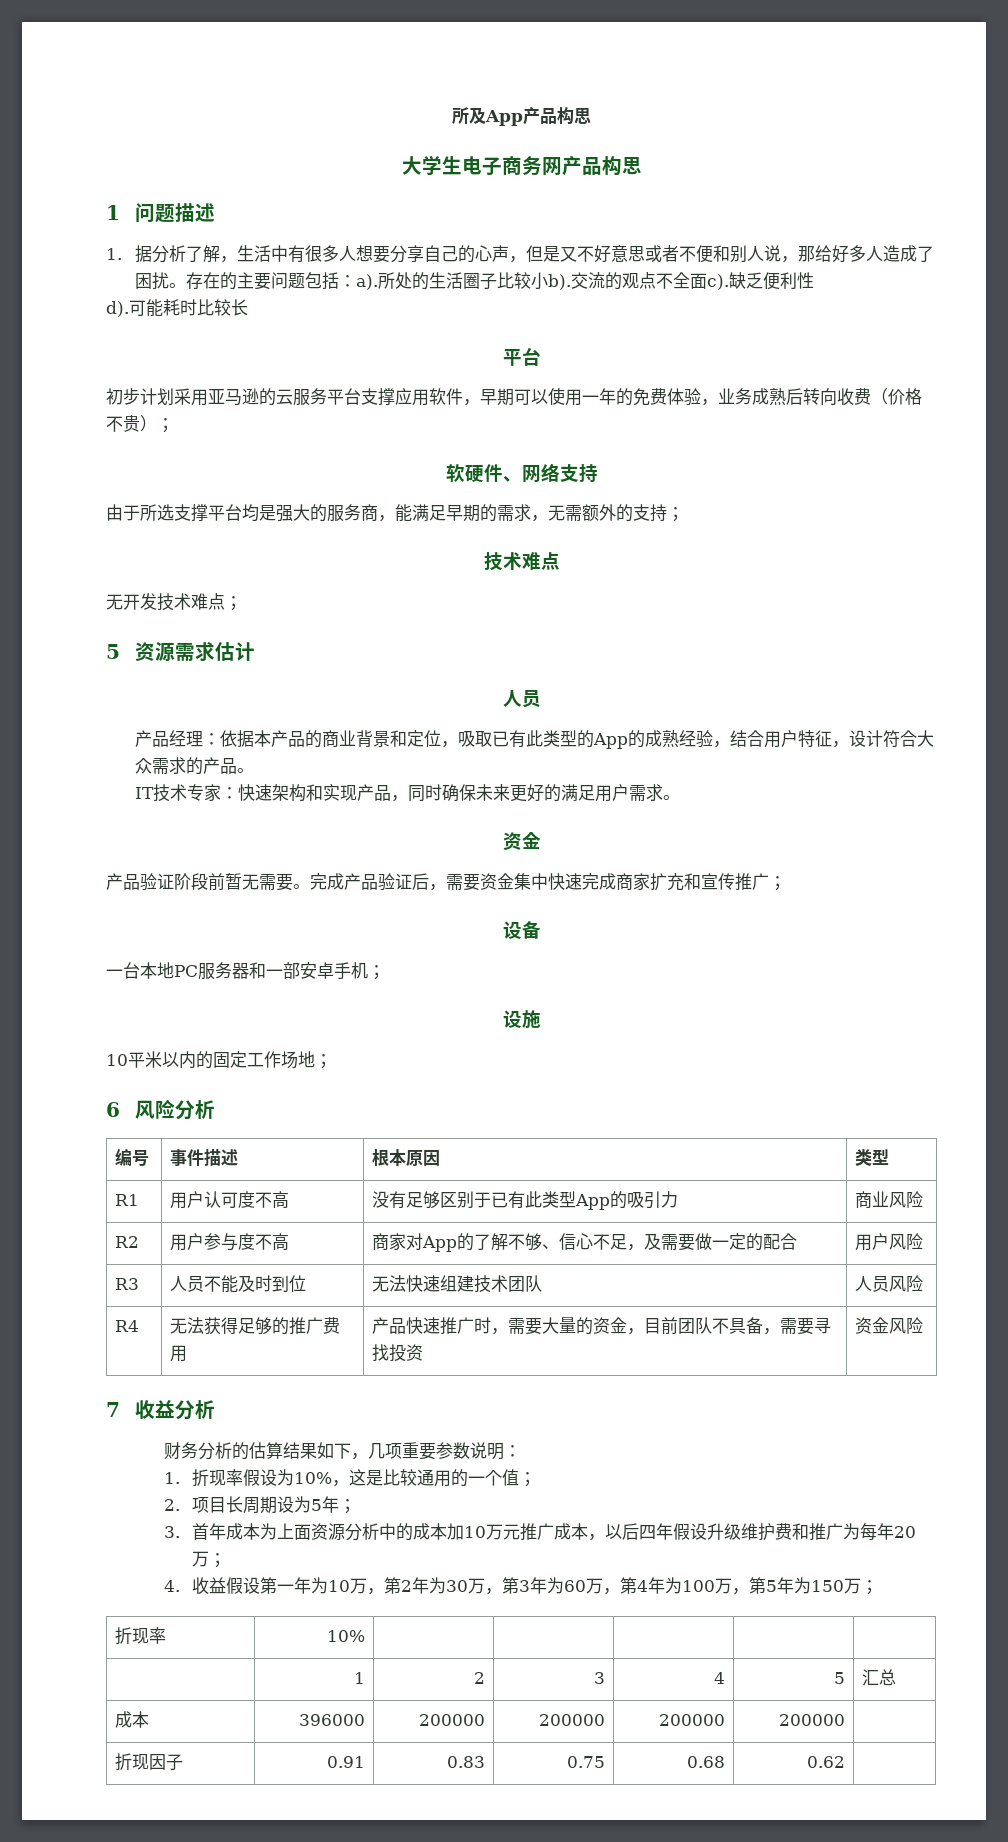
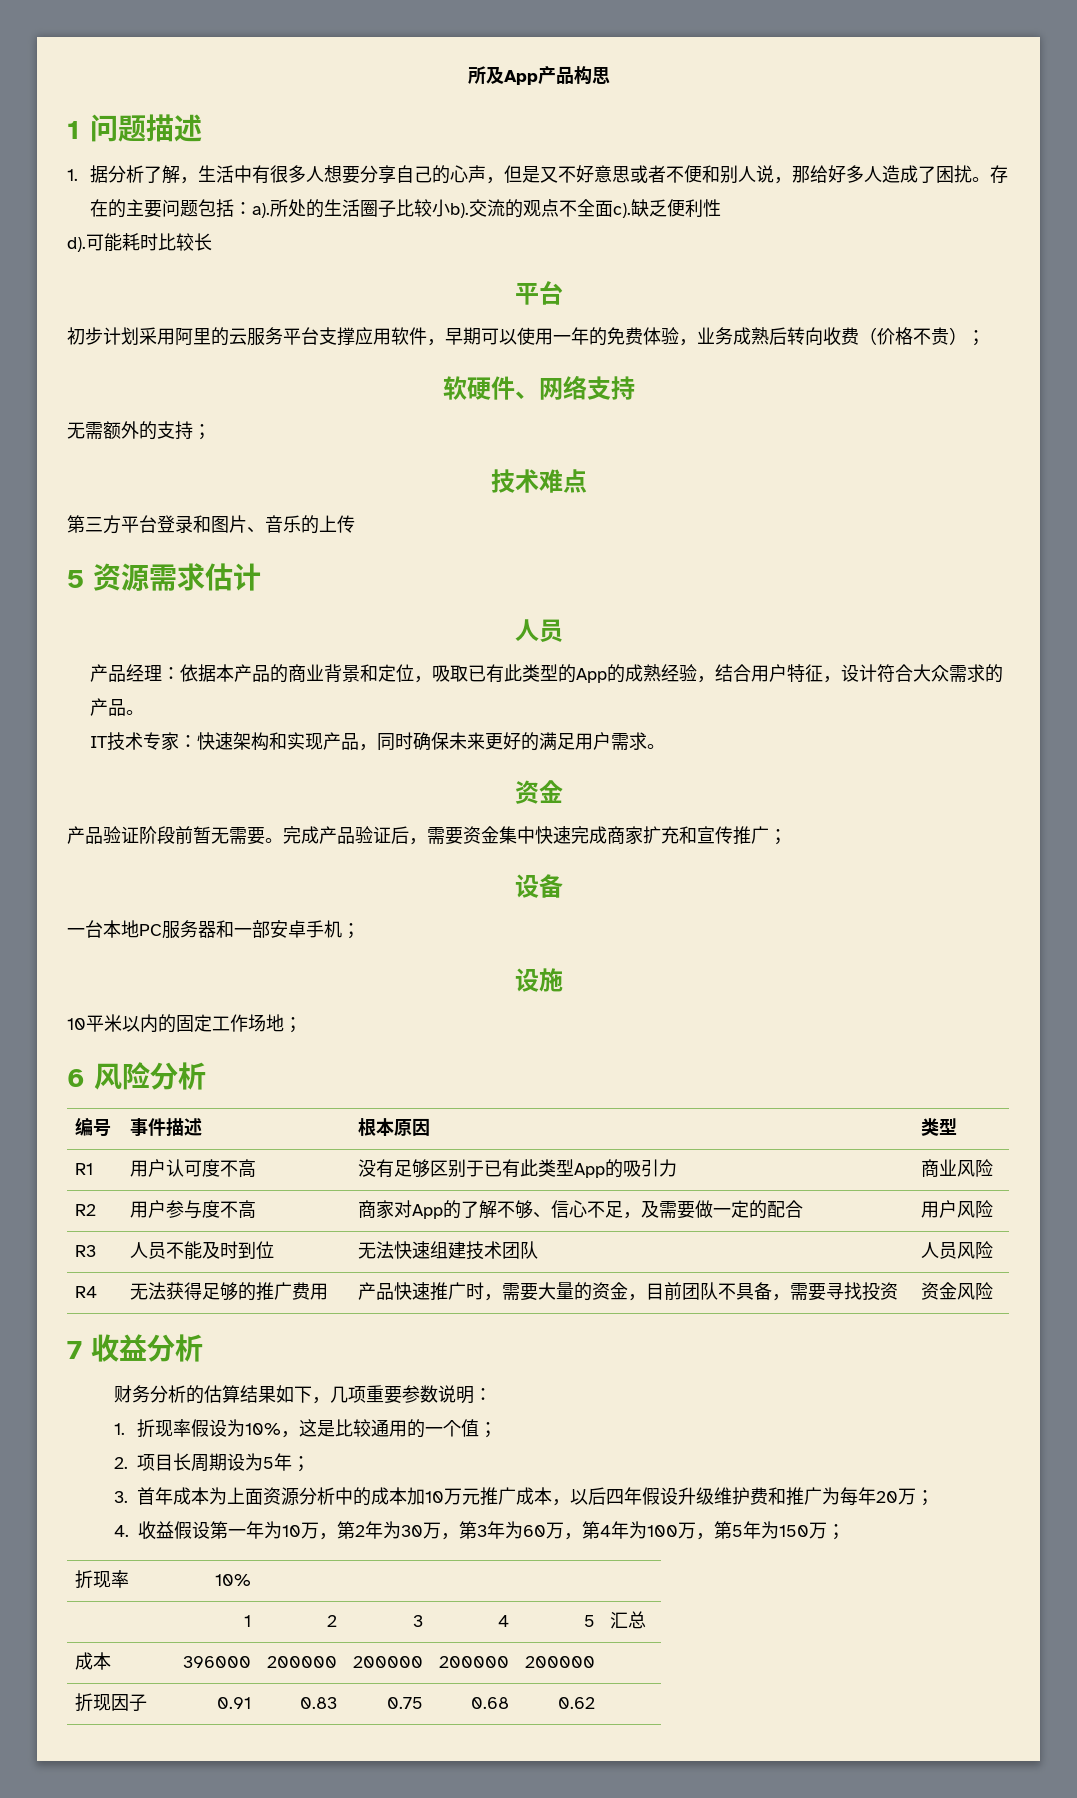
- 大学生电子商务网产品构思
- 初步计划采用亚马逊的云服务平台支撑应用软件，早期可以使用一年的免费体验，业务成熟后转向收费（价格不贵）；
+ 初步计划采用阿里的云服务平台支撑应用软件，早期可以使用一年的免费体验，业务成熟后转向收费（价格不贵）；
- 由于所选支撑平台均是强大的服务商，能满足早期的需求，无需额外的支持；
+ 无需额外的支持；
- 无开发技术难点；
+ 第三方平台登录和图片、音乐的上传

